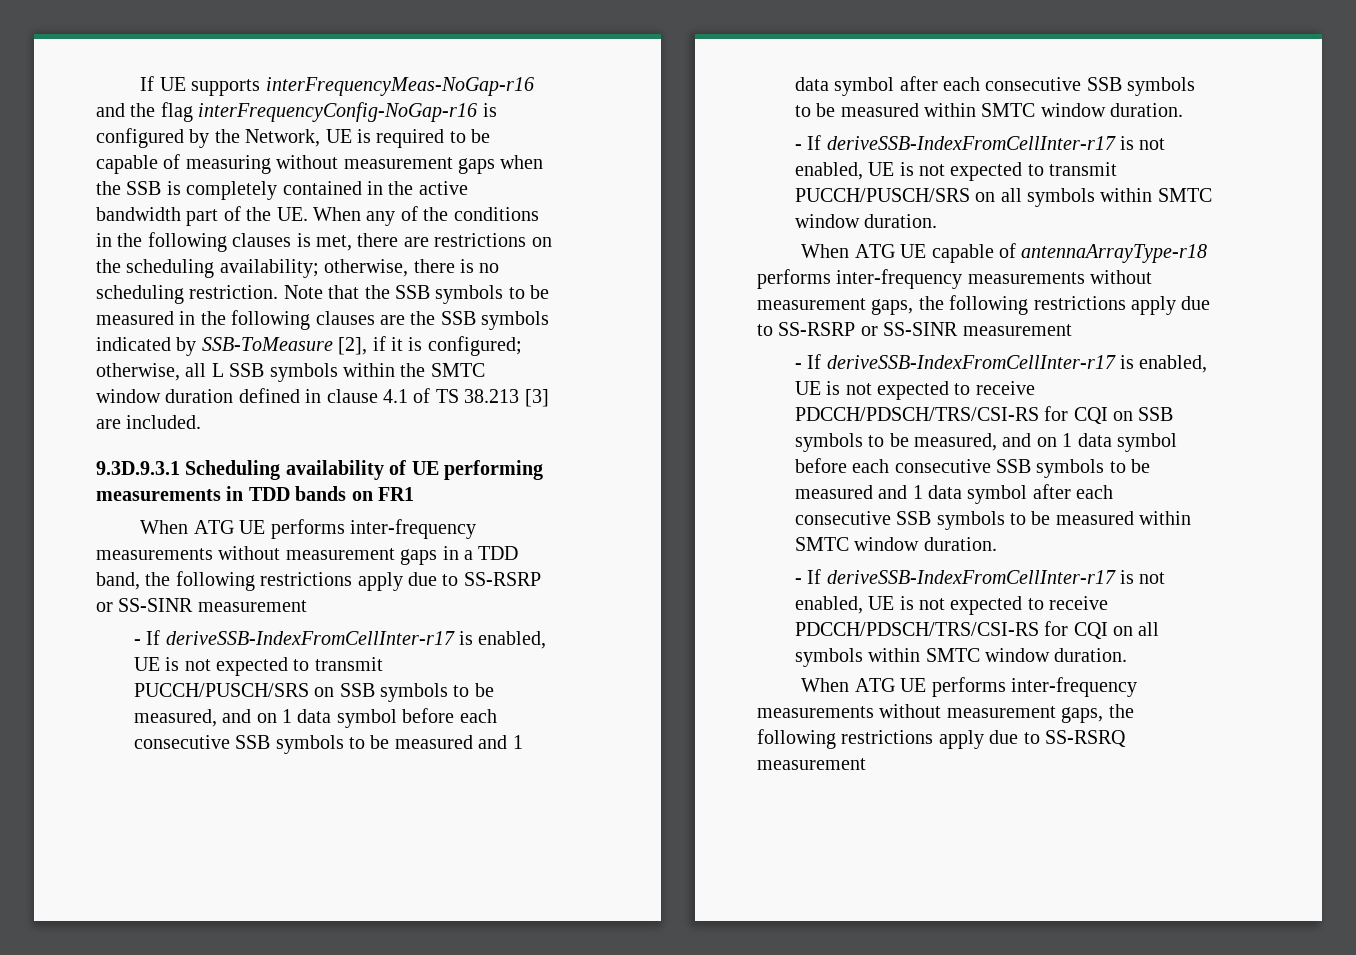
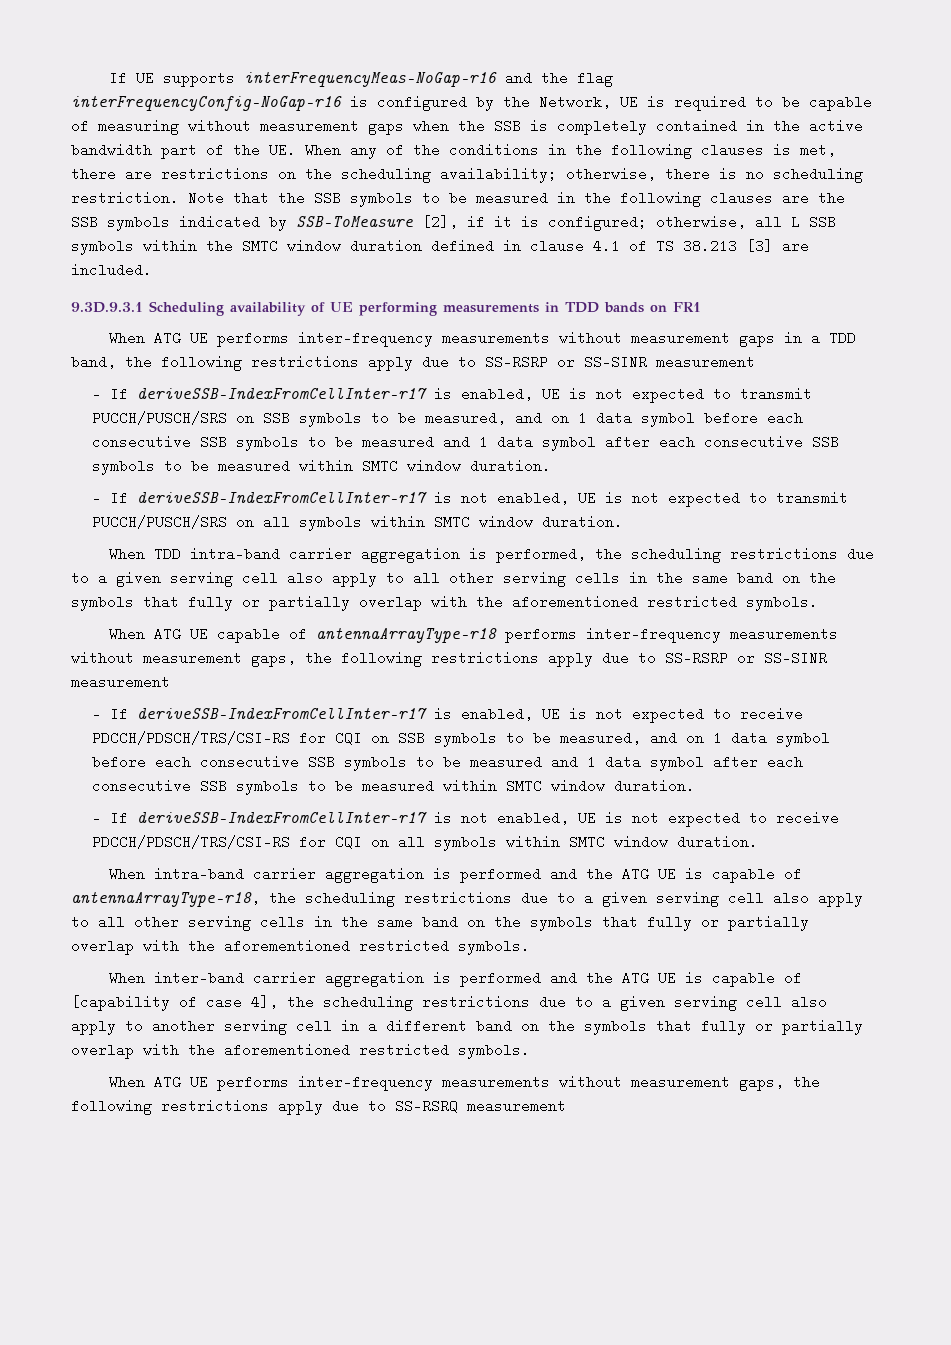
+ When TDD intra-band carrier aggregation is performed, the scheduling restrictions due to a given serving cell also apply to all other serving cells in the same band on the symbols that fully or partially overlap with the aforementioned restricted symbols.
+ When intra-band carrier aggregation is performed and the ATG UE is capable of antennaArrayType-r18, the scheduling restrictions due to a given serving cell also apply to all other serving cells in the same band on the symbols that fully or partially overlap with the aforementioned restricted symbols.
+ When inter-band carrier aggregation is performed and the ATG UE is capable of [capability of case 4], the scheduling restrictions due to a given serving cell also apply to another serving cell in a different band on the symbols that fully or partially overlap with the aforementioned restricted symbols.

